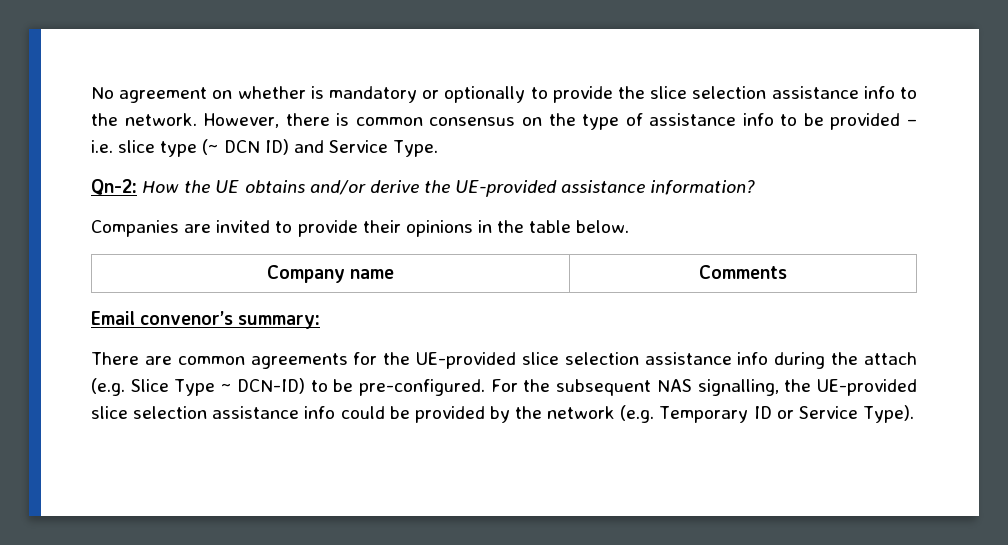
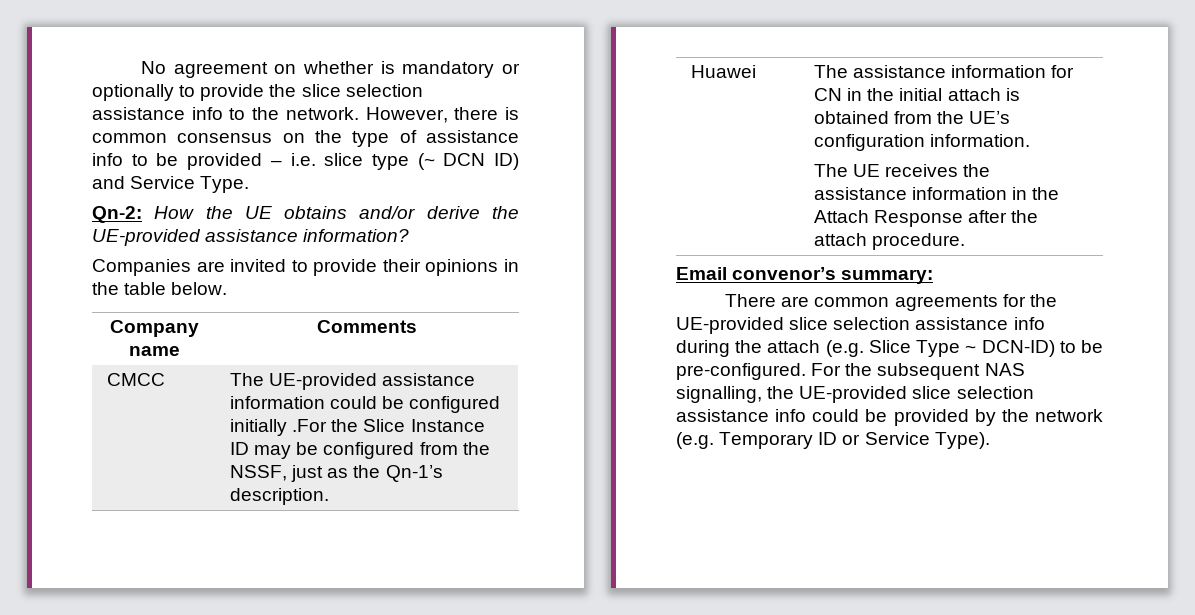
+ CMCC | The UE-provided assistance information could be configured initially .For the Slice Instance ID may be configured from the NSSF, just as the Qn-1’s description.
+ Huawei | The assistance information for CN in the initial attach is obtained from the UE’s configuration information.
+ The UE receives the assistance information in the Attach Response after the attach procedure.

